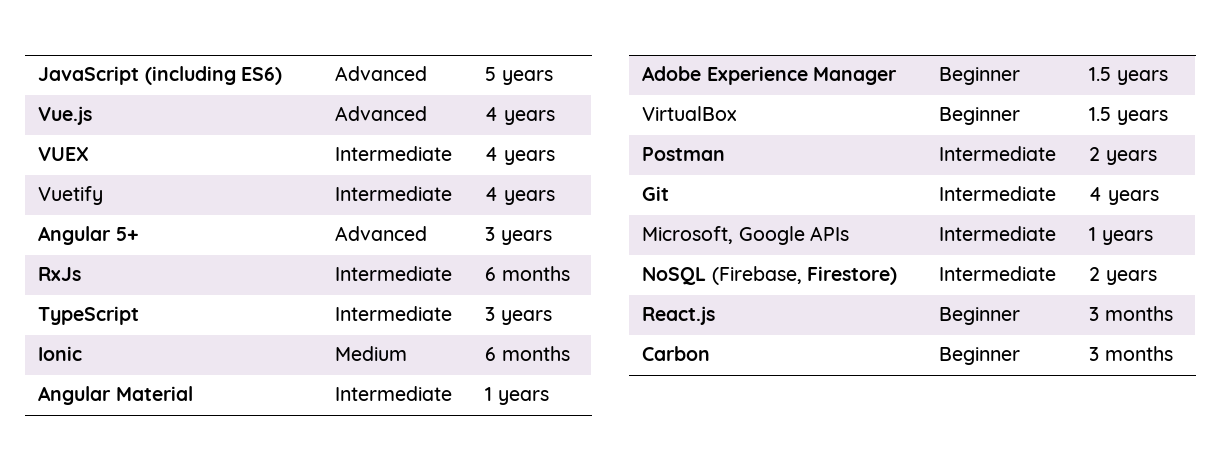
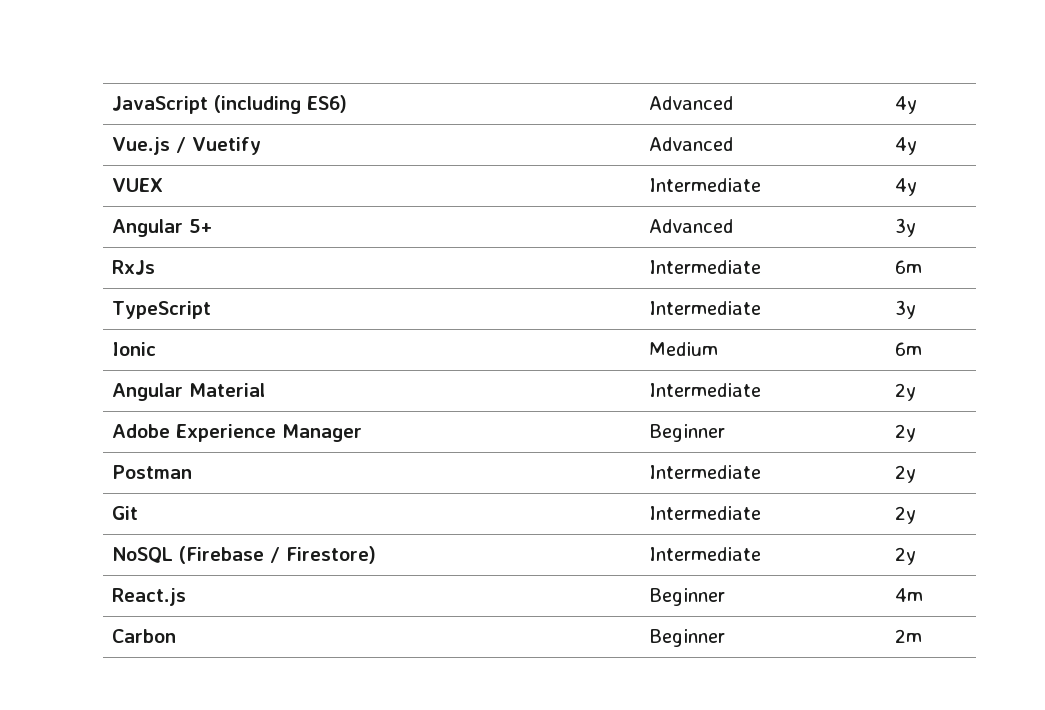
- JavaScript (including ES6) | Advanced | 5 years
+ JavaScript (including ES6) | Advanced | 4y
- Vue.js | Advanced | 4 years
+ Vue.js / Vuetify | Advanced | 4y
- VUEX | Intermediate | 4 years
- Vuetify | Intermediate | 4 years
+ VUEX | Intermediate | 4y
- Angular 5+ | Advanced | 3 years
+ Angular 5+ | Advanced | 3y
- RxJs | Intermediate | 6 months
+ RxJs | Intermediate | 6m
- TypeScript | Intermediate | 3 years
+ TypeScript | Intermediate | 3y
- Ionic | Medium | 6 months
+ Ionic | Medium | 6m
- Angular Material | Intermediate | 1 years
+ Angular Material | Intermediate | 2y
- Adobe Experience Manager | Beginner | 1.5 years
- VirtualBox | Beginner | 1.5 years
+ Adobe Experience Manager | Beginner | 2y
- Postman | Intermediate | 2 years
+ Postman | Intermediate | 2y
- Git | Intermediate | 4 years
- Microsoft, Google APIs | Intermediate | 1 years
+ Git | Intermediate | 2y
- NoSQL (Firebase, Firestore) | Intermediate | 2 years
+ NoSQL (Firebase / Firestore) | Intermediate | 2y
- React.js | Beginner | 3 months
+ React.js | Beginner | 4m
- Carbon | Beginner | 3 months
+ Carbon | Beginner | 2m

